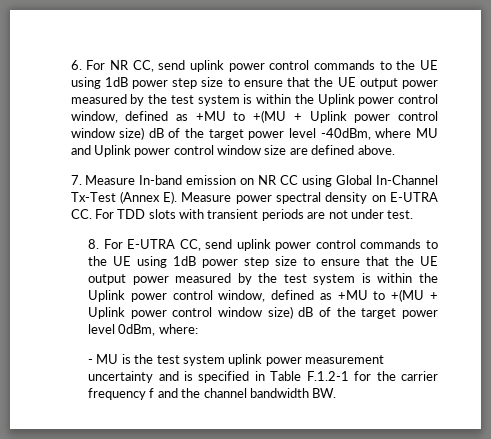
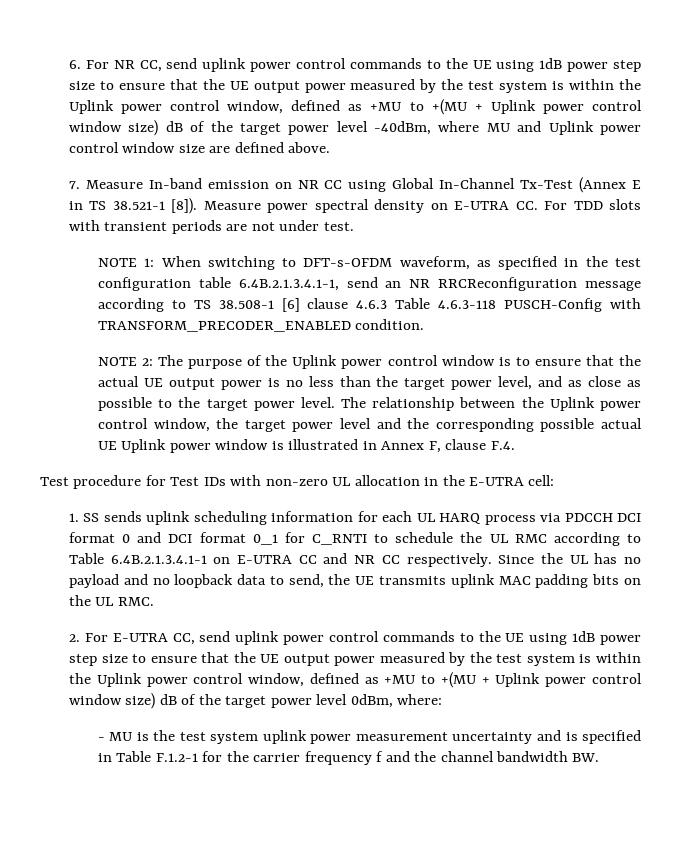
- 7. Measure In-band emission on NR CC using Global In-Channel Tx-Test (Annex E). Measure power spectral density on E-UTRA CC. For TDD slots with transient periods are not under test.
+ 7. Measure In-band emission on NR CC using Global In-Channel Tx-Test (Annex E in TS 38.521-1 [8]). Measure power spectral density on E-UTRA CC. For TDD slots with transient periods are not under test.
- 8. For E-UTRA CC, send uplink power control commands to the UE using 1dB power step size to ensure that the UE output power measured by the test system is within the Uplink power control window, defined as +MU to +(MU + Uplink power control window size) dB of the target power level 0dBm, where:
+ NOTE 1: When switching to DFT-s-OFDM waveform, as specified in the test configuration table 6.4B.2.1.3.4.1-1, send an NR RRCReconfiguration message according to TS 38.508-1 [6] clause 4.6.3 Table 4.6.3-118 PUSCH-Config with TRANSFORM_PRECODER_ENABLED condition.
+ NOTE 2: The purpose of the Uplink power control window is to ensure that the actual UE output power is no less than the target power level, and as close as possible to the target power level. The relationship between the Uplink power control window, the target power level and the corresponding possible actual UE Uplink power window is illustrated in Annex F, clause F.4.
+ Test procedure for Test IDs with non-zero UL allocation in the E-UTRA cell:
+ 1. SS sends uplink scheduling information for each UL HARQ process via PDCCH DCI format 0 and DCI format 0_1 for C_RNTI to schedule the UL RMC according to Table 6.4B.2.1.3.4.1-1 on E-UTRA CC and NR CC respectively. Since the UL has no payload and no loopback data to send, the UE transmits uplink MAC padding bits on the UL RMC.
+ 2. For E-UTRA CC, send uplink power control commands to the UE using 1dB power step size to ensure that the UE output power measured by the test system is within the Uplink power control window, defined as +MU to +(MU + Uplink power control window size) dB of the target power level 0dBm, where:

